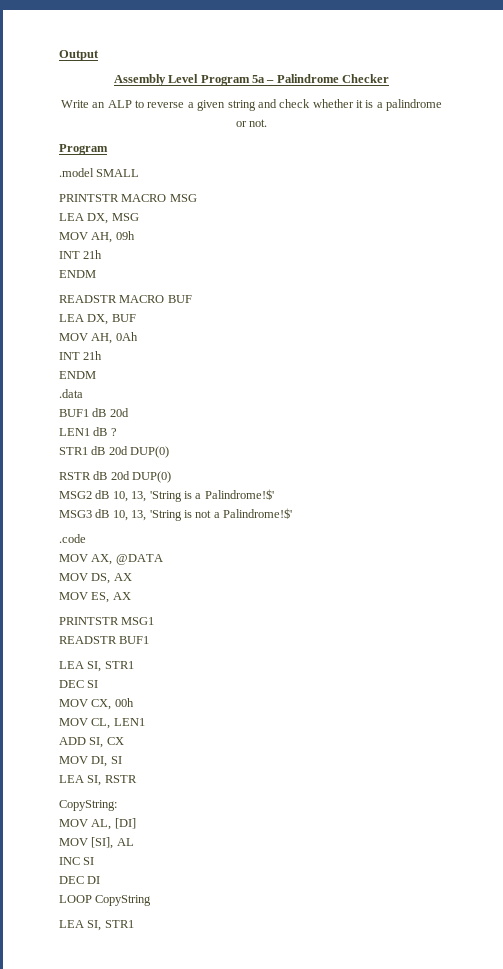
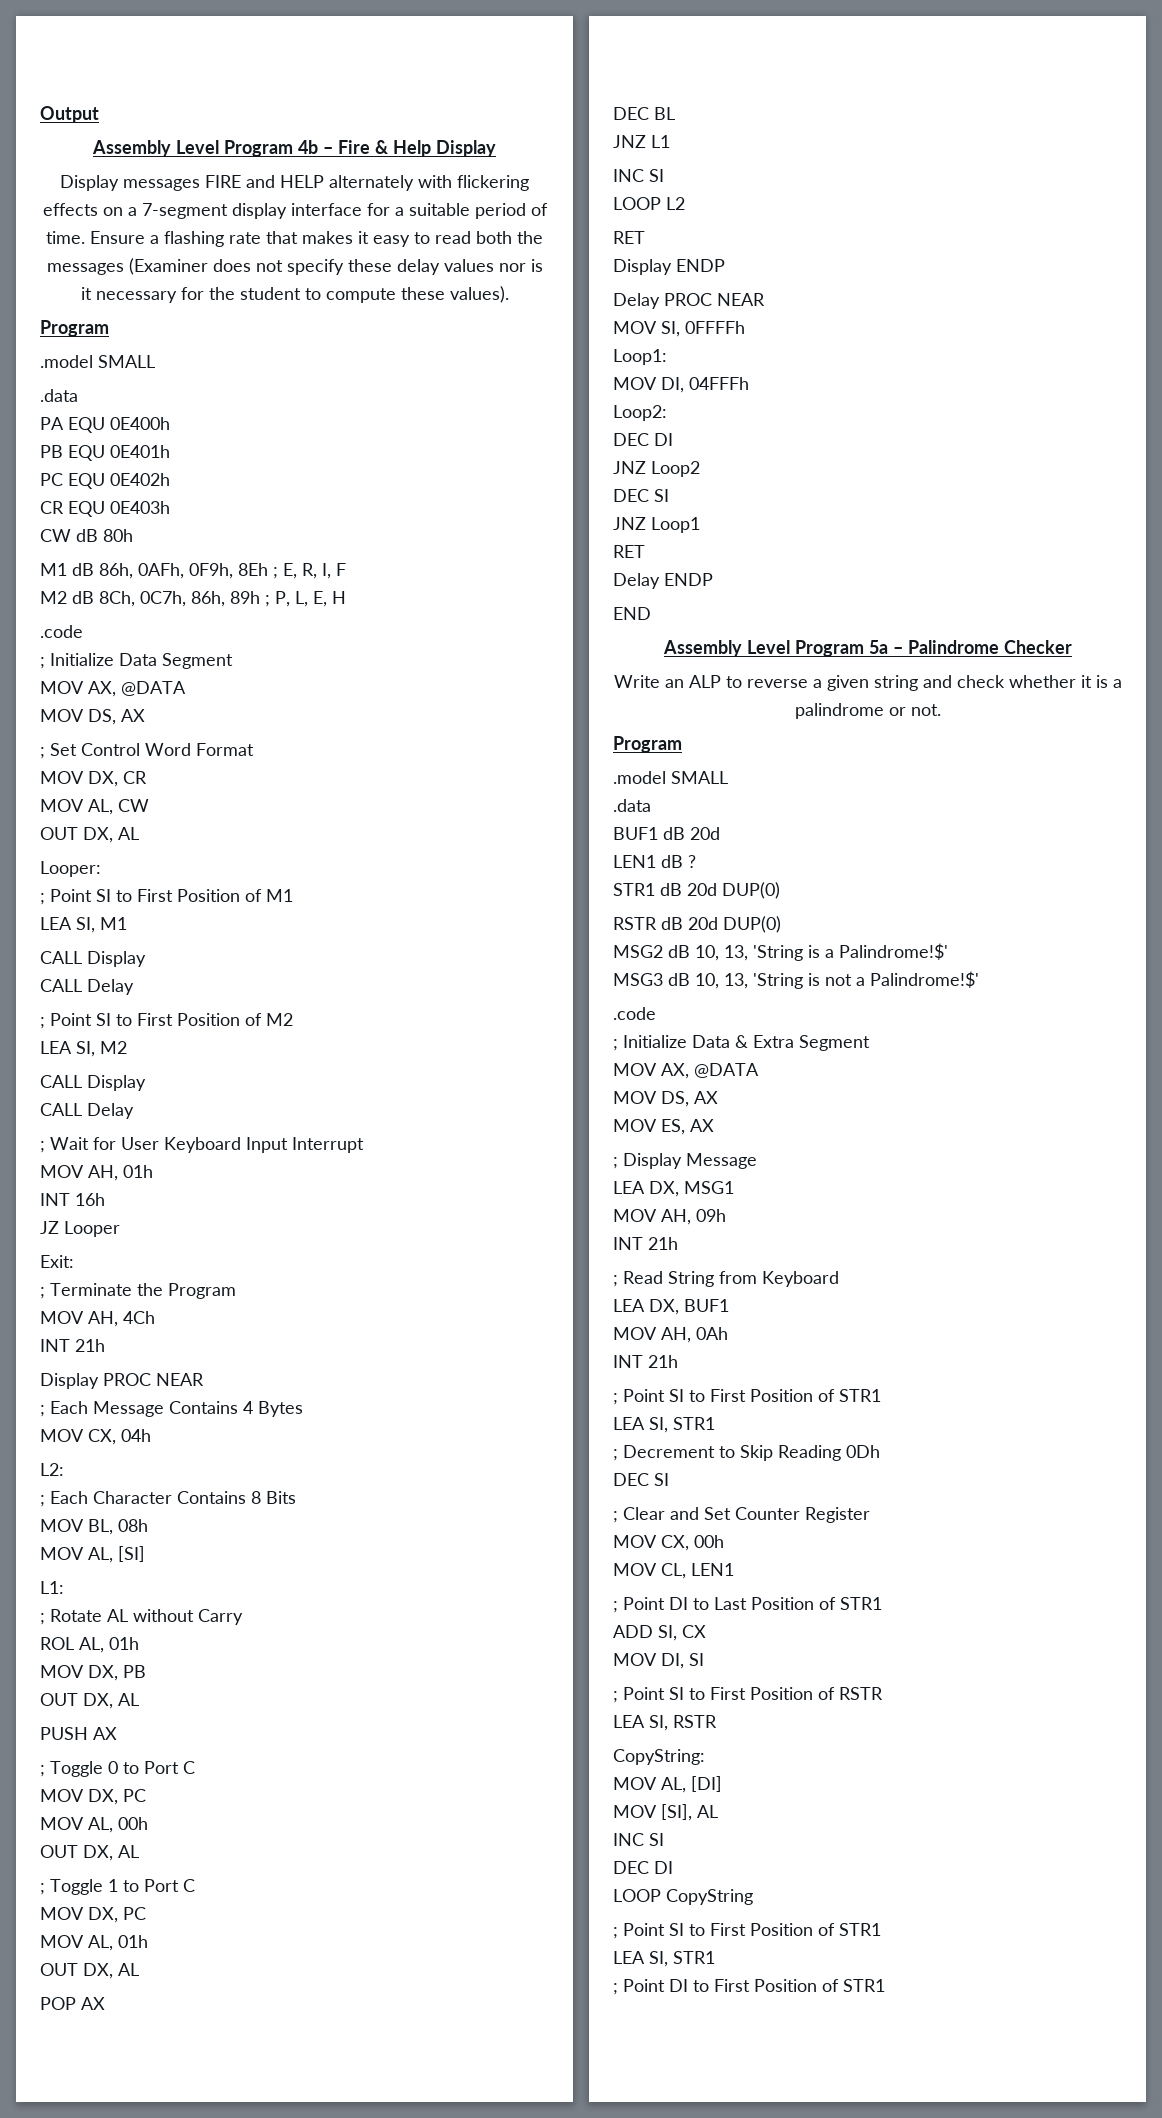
+ Assembly Level Program 4b – Fire & Help Display
+ Display messages FIRE and HELP alternately with flickering effects on a 7-segment display interface for a suitable period of time. Ensure a flashing rate that makes it easy to read both the messages (Examiner does not specify these delay values nor is it necessary for the student to compute these values).
+ Program
+ .model SMALL
+ .data
+ PA EQU 0E400h
+ PB EQU 0E401h
+ PC EQU 0E402h
+ CR EQU 0E403h
+ CW dB 80h
+ M1 dB 86h, 0AFh, 0F9h, 8Eh ; E, R, I, F
+ M2 dB 8Ch, 0C7h, 86h, 89h ; P, L, E, H
+ .code
+ ; Initialize Data Segment
+ MOV AX, @DATA
+ MOV DS, AX
+ ; Set Control Word Format
+ MOV DX, CR
+ MOV AL, CW
+ OUT DX, AL
+ Looper:
+ ; Point SI to First Position of M1
+ LEA SI, M1
+ CALL Display
+ CALL Delay
+ ; Point SI to First Position of M2
+ LEA SI, M2
+ CALL Display
+ CALL Delay
+ ; Wait for User Keyboard Input Interrupt
+ MOV AH, 01h
+ INT 16h
+ JZ Looper
+ Exit:
+ ; Terminate the Program
+ MOV AH, 4Ch
+ INT 21h
+ Display PROC NEAR
+ ; Each Message Contains 4 Bytes
+ MOV CX, 04h
+ L2:
+ ; Each Character Contains 8 Bits
+ MOV BL, 08h
+ MOV AL, [SI]
+ L1:
+ ; Rotate AL without Carry
+ ROL AL, 01h
+ MOV DX, PB
+ OUT DX, AL
+ PUSH AX
+ ; Toggle 0 to Port C
+ MOV DX, PC
+ MOV AL, 00h
+ OUT DX, AL
+ ; Toggle 1 to Port C
+ MOV DX, PC
+ MOV AL, 01h
+ OUT DX, AL
+ POP AX
+ DEC BL
+ JNZ L1
+ INC SI
+ LOOP L2
+ RET
+ Display ENDP
+ Delay PROC NEAR
+ MOV SI, 0FFFFh
+ Loop1:
+ MOV DI, 04FFFh
+ Loop2:
+ DEC DI
+ JNZ Loop2
+ DEC SI
+ JNZ Loop1
+ RET
+ Delay ENDP
+ END
- PRINTSTR MACRO MSG
- LEA DX, MSG
- MOV AH, 09h
- INT 21h
- ENDM
- READSTR MACRO BUF
- LEA DX, BUF
- MOV AH, 0Ah
- INT 21h
- ENDM
+ ; Initialize Data & Extra Segment
- PRINTSTR MSG1
- READSTR BUF1
+ ; Display Message
+ LEA DX, MSG1
+ MOV AH, 09h
+ INT 21h
+ ; Read String from Keyboard
+ LEA DX, BUF1
+ MOV AH, 0Ah
+ INT 21h
+ ; Point SI to First Position of STR1
  LEA SI, STR1
+ ; Decrement to Skip Reading 0Dh
  DEC SI
+ ; Clear and Set Counter Register
+ ; Point DI to Last Position of STR1
+ ; Point SI to First Position of RSTR
  LOOP CopyString
+ ; Point SI to First Position of STR1
  LEA SI, STR1
+ ; Point DI to First Position of STR1

